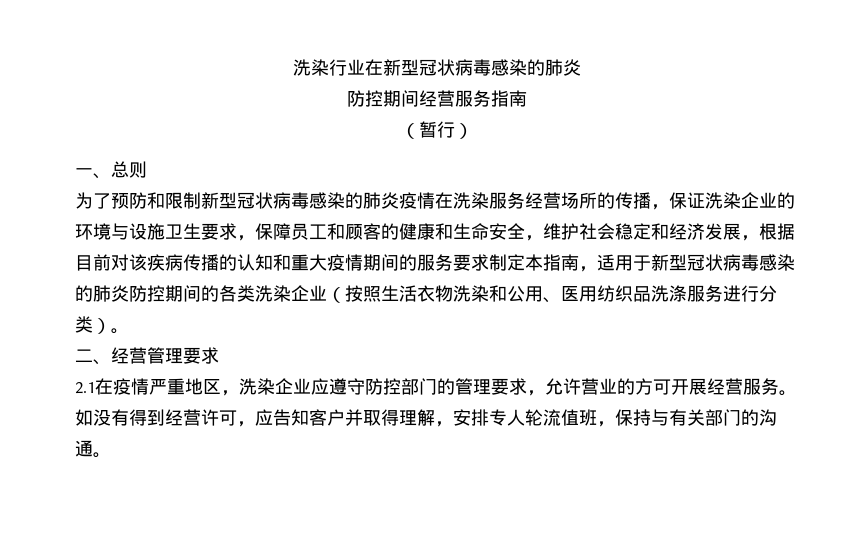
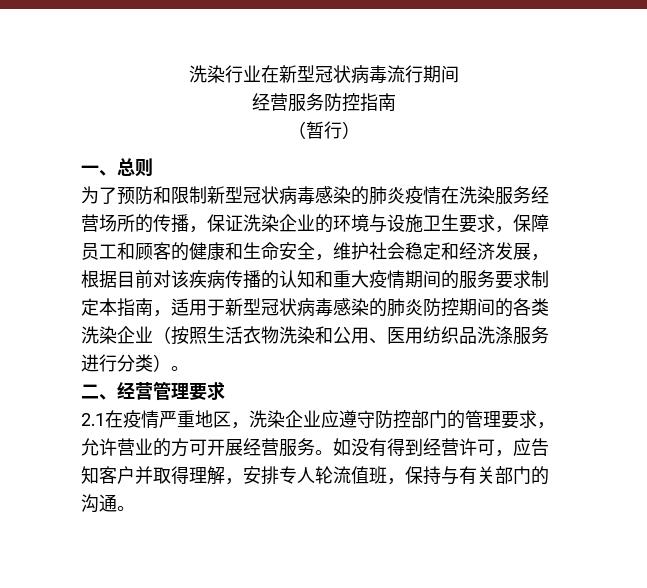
- 洗染行业在新型冠状病毒感染的肺炎
- 防控期间经营服务指南
+ 洗染行业在新型冠状病毒流行期间
+ 经营服务防控指南

